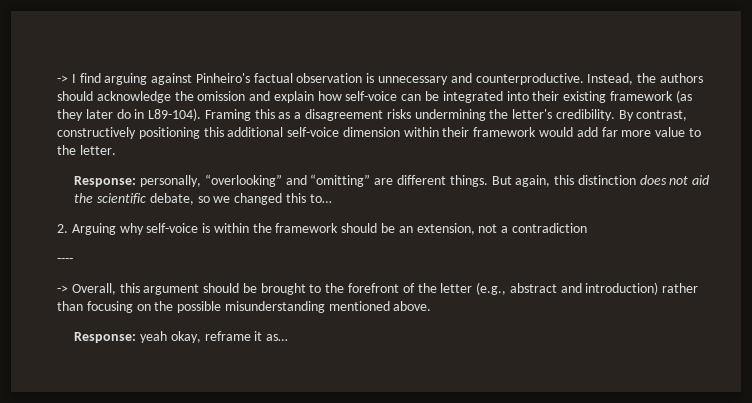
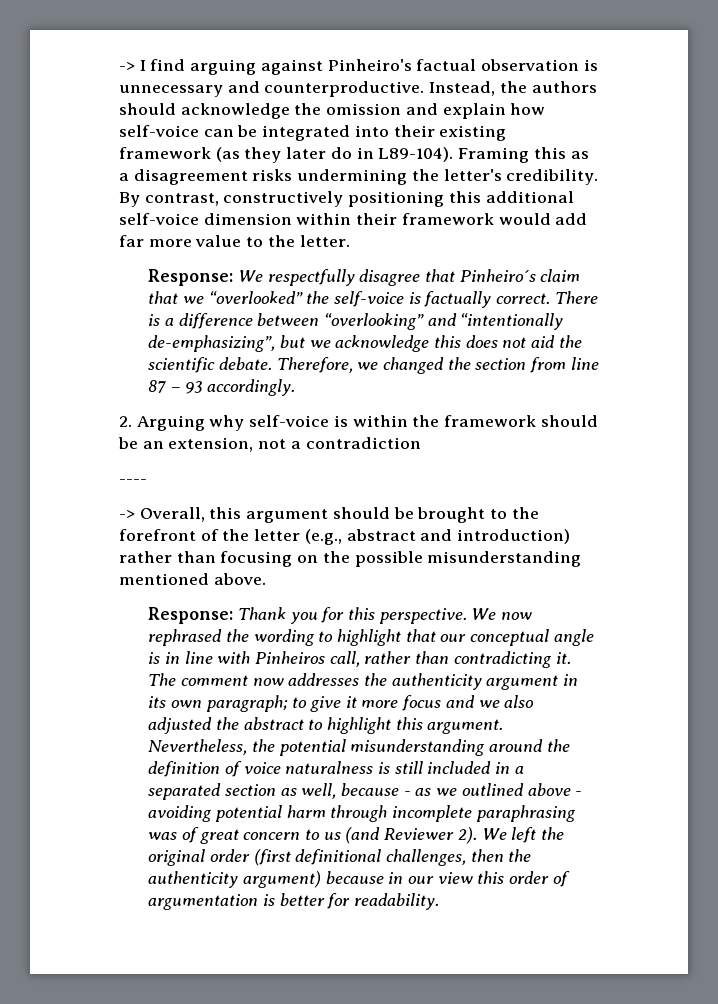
- Response: personally, “overlooking” and “omitting” are different things. But again, this distinction does not aid the scientific debate, so we changed this to…
+ Response: We respectfully disagree that Pinheiro´s claim that we “overlooked” the self-voice is factually correct. There is a difference between “overlooking” and “intentionally de-emphasizing”, but we acknowledge this does not aid the scientific debate. Therefore, we changed the section from line 87 – 93 accordingly.
- Response: yeah okay, reframe it as…
+ Response: Thank you for this perspective. We now rephrased the wording to highlight that our conceptual angle is in line with Pinheiros call, rather than contradicting it. The comment now addresses the authenticity argument in its own paragraph; to give it more focus and we also adjusted the abstract to highlight this argument. Nevertheless, the potential misunderstanding around the definition of voice naturalness is still included in a separated section as well, because - as we outlined above - avoiding potential harm through incomplete paraphrasing was of great concern to us (and Reviewer 2). We left the original order (first definitional challenges, then the authenticity argument) because in our view this order of argumentation is better for readability.

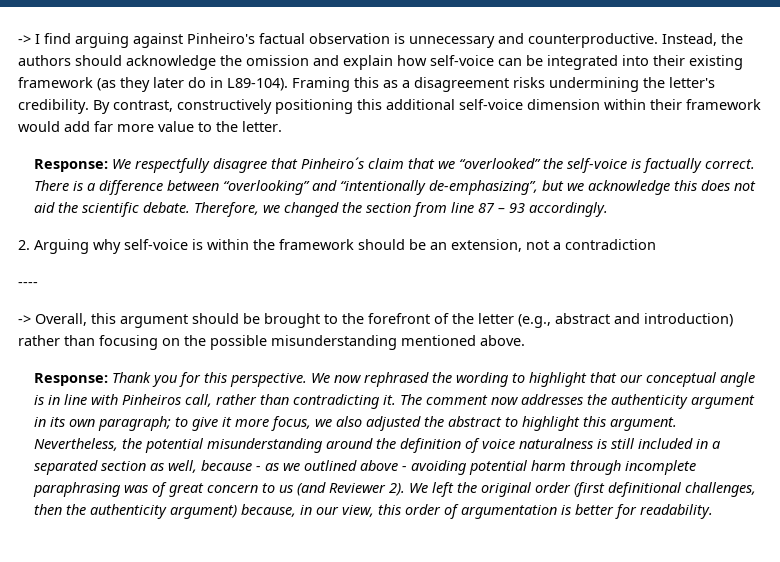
- The comment now addresses the authenticity argument in its own paragraph; to give it more focus and we also adjusted the abstract to highlight this argument.
+ The comment now addresses the authenticity argument in its own paragraph; to give it more focus, we also adjusted the abstract to highlight this argument.
- We left the original order (first definitional challenges, then the authenticity argument) because in our view this order of argumentation is better for readability.
+ We left the original order (first definitional challenges, then the authenticity argument) because, in our view, this order of argumentation is better for readability.

